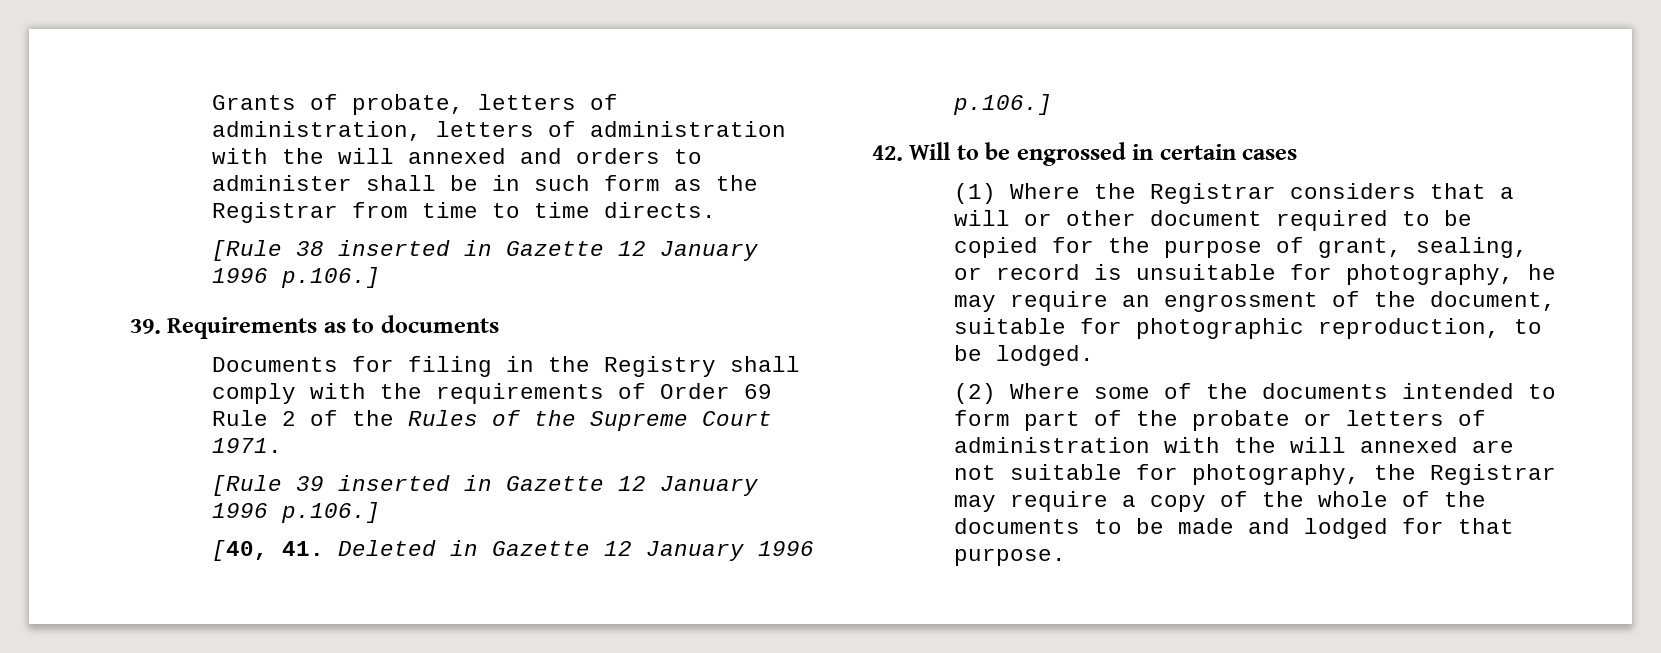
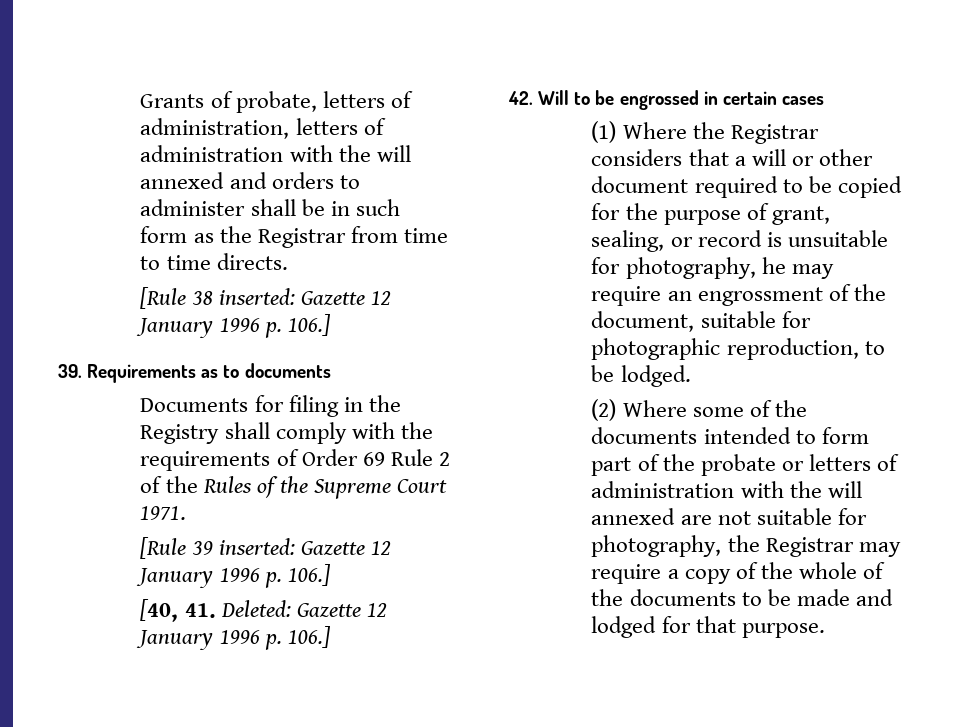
- [Rule 38 inserted in Gazette 12 January 1996 p.106.]
+ [Rule 38 inserted: Gazette 12 January 1996 p. 106.]
- [Rule 39 inserted in Gazette 12 January 1996 p.106.]
+ [Rule 39 inserted: Gazette 12 January 1996 p. 106.]
- [40, 41. Deleted in Gazette 12 January 1996 p.106.]
+ [40, 41. Deleted: Gazette 12 January 1996 p. 106.]

